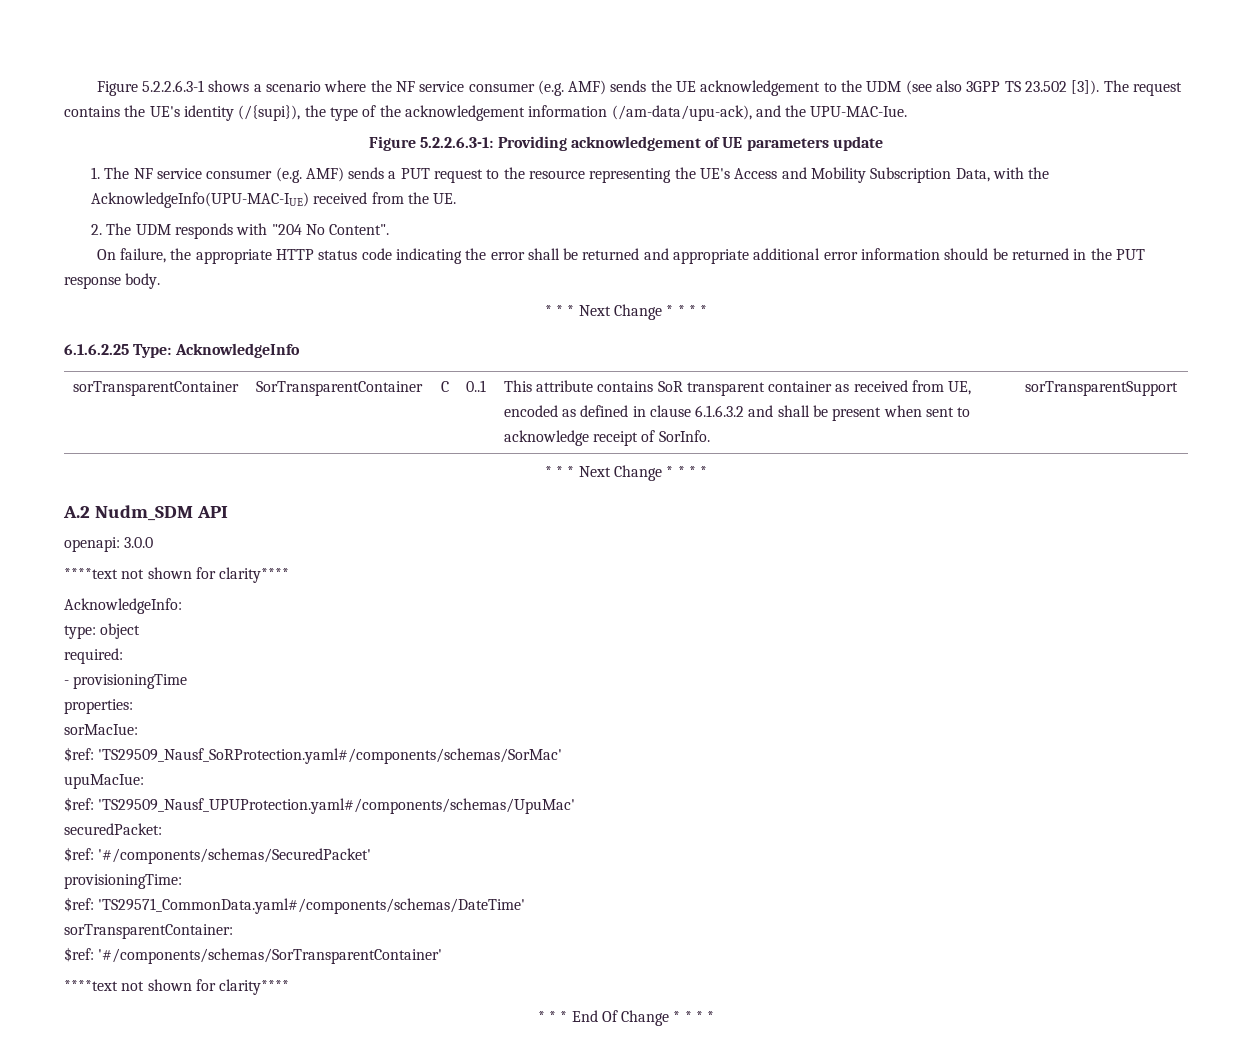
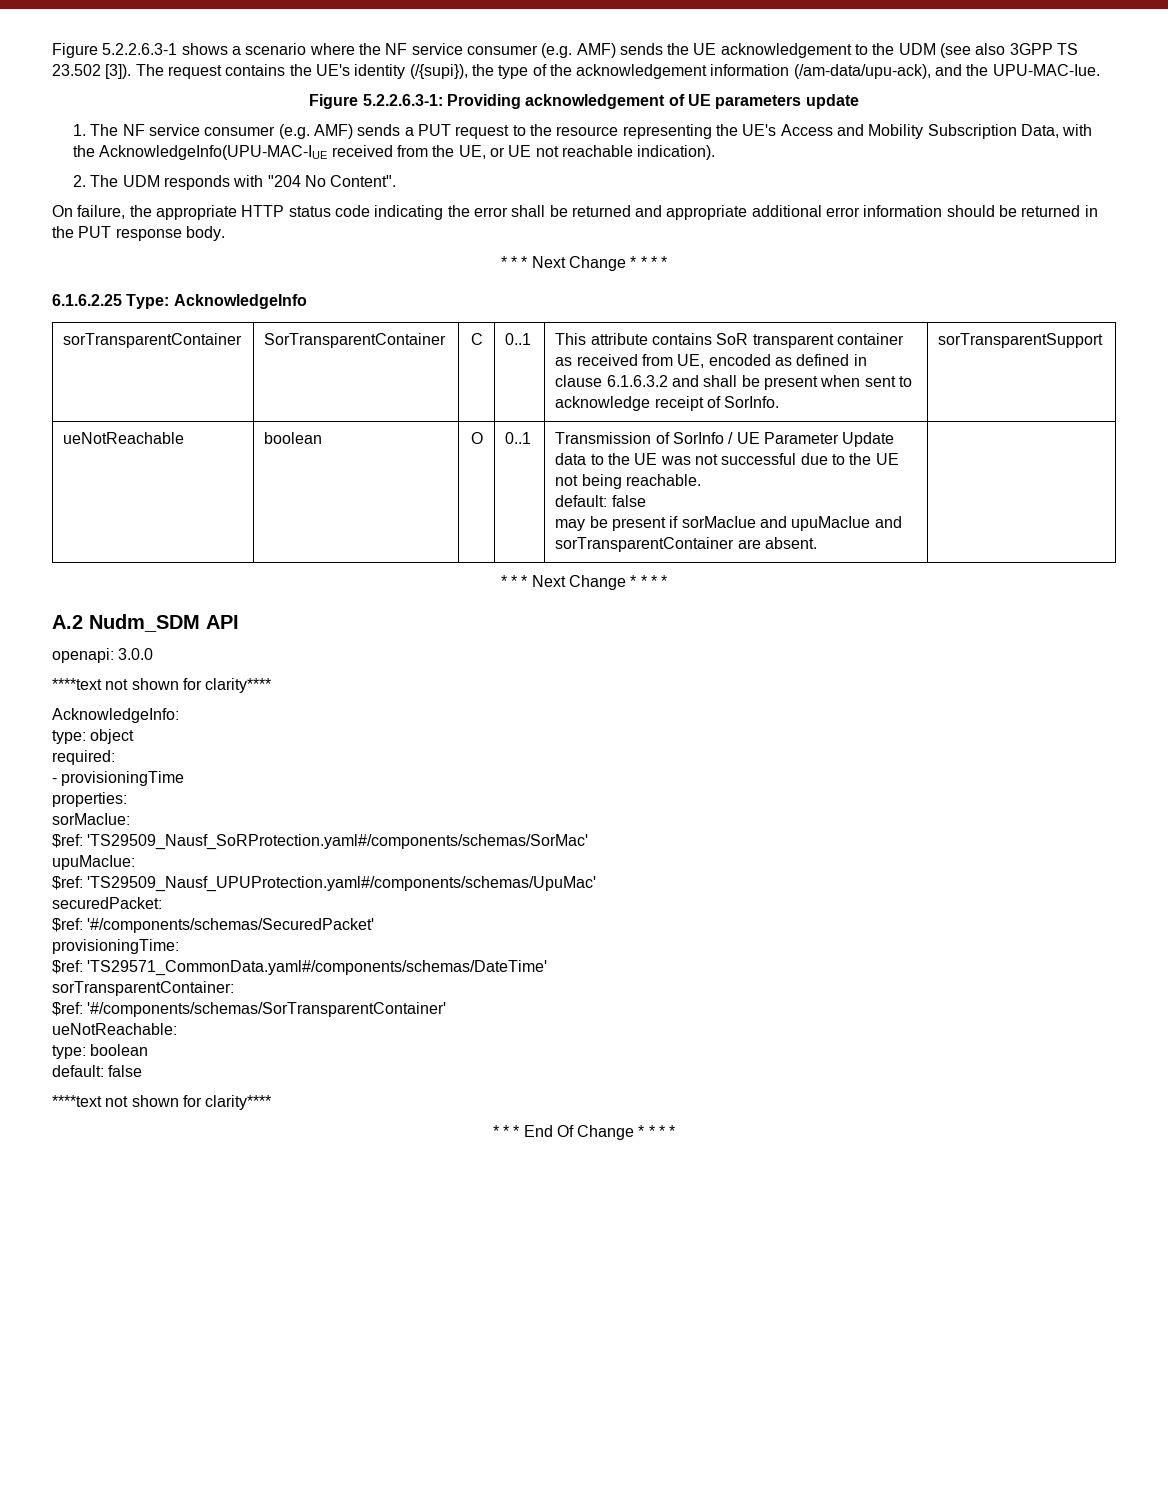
- 1. The NF service consumer (e.g. AMF) sends a PUT request to the resource representing the UE's Access and Mobility Subscription Data, with the AcknowledgeInfo(UPU-MAC-IUE) received from the UE.
+ 1. The NF service consumer (e.g. AMF) sends a PUT request to the resource representing the UE's Access and Mobility Subscription Data, with the AcknowledgeInfo(UPU-MAC-IUE received from the UE, or UE not reachable indication).
+ ueNotReachable | boolean | O | 0..1 | Transmission of SorInfo / UE Parameter Update data to the UE was not successful due to the UE not being reachable.
+ default: false
+ may be present if sorMacIue and upuMacIue and sorTransparentContainer are absent. |
+ ueNotReachable:
+ type: boolean
+ default: false

